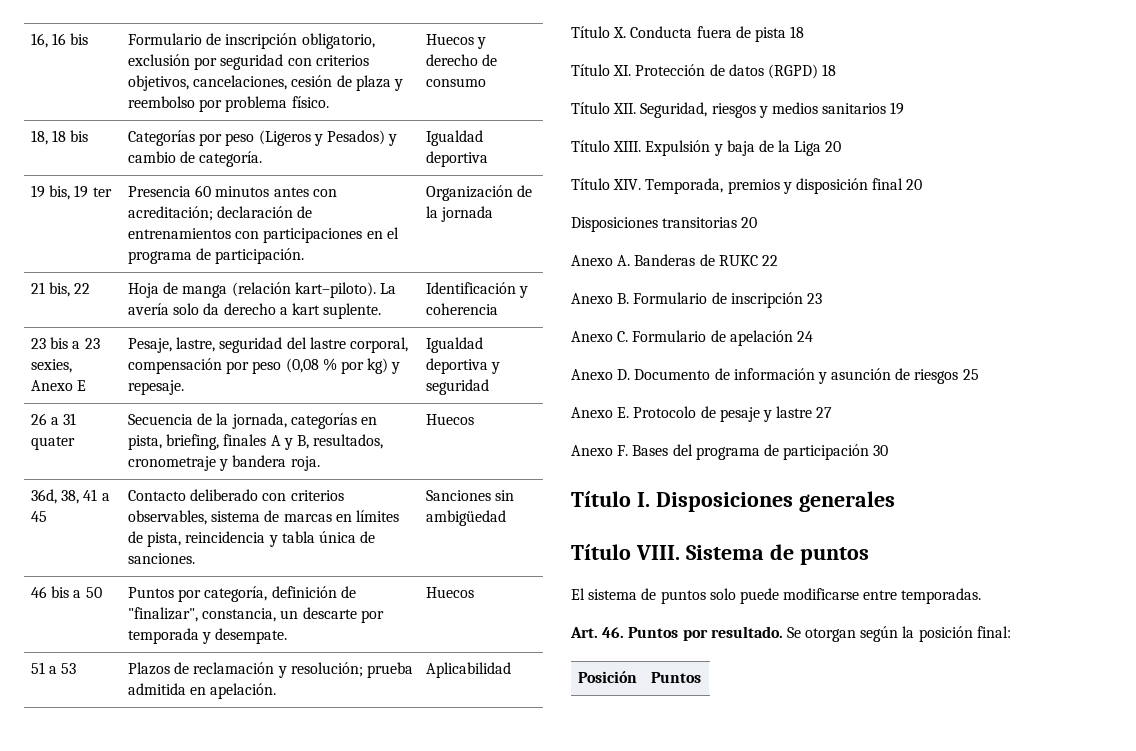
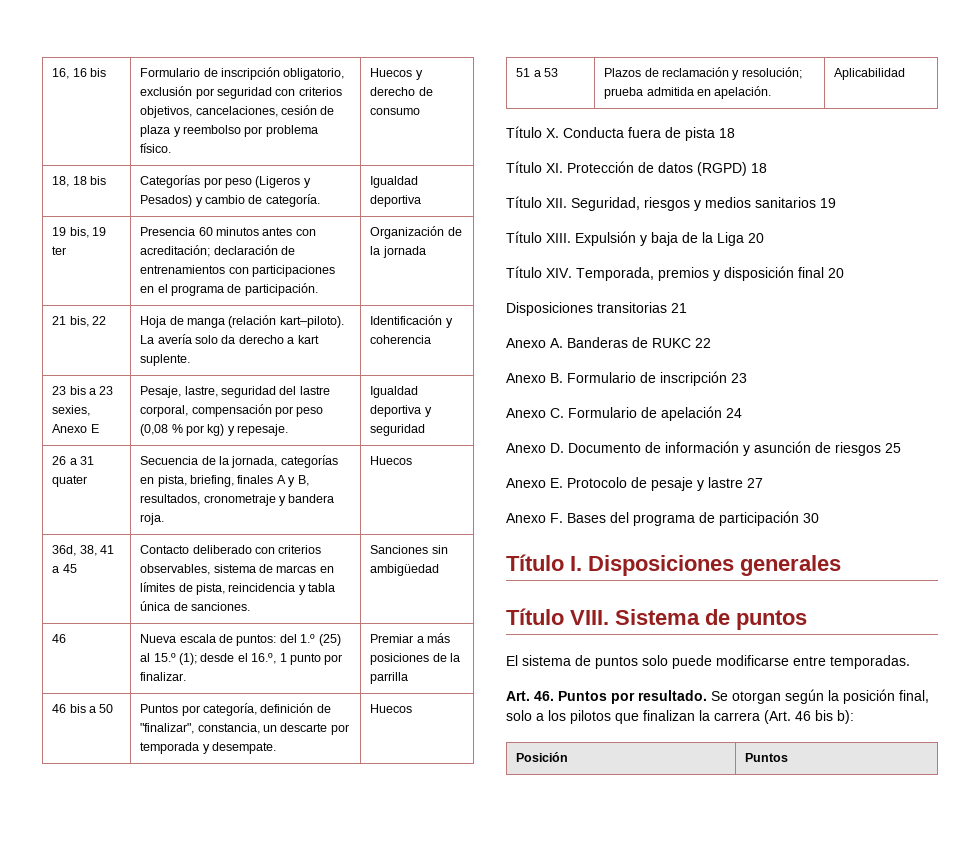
+ 46 | Nueva escala de puntos: del 1.º (25) al 15.º (1); desde el 16.º, 1 punto por finalizar. | Premiar a más posiciones de la parrilla
- Disposiciones transitorias 20
+ Disposiciones transitorias 21
- Se otorgan según la posición final:
+ Se otorgan según la posición final, solo a los pilotos que finalizan la carrera (Art. 46 bis b):

